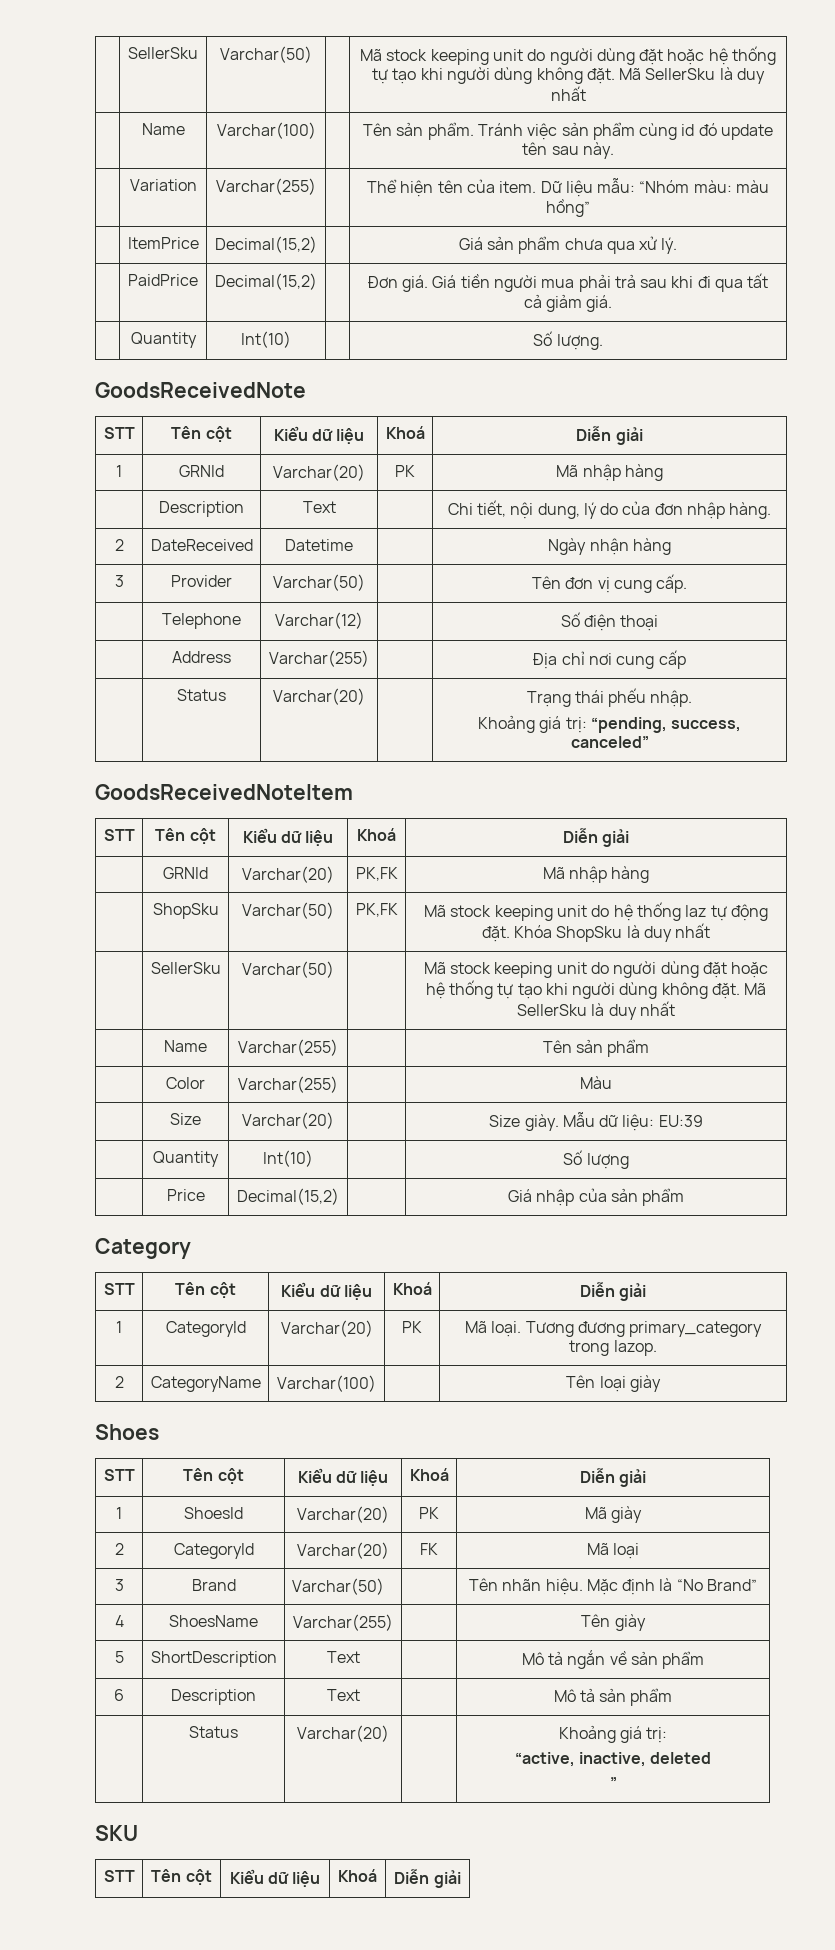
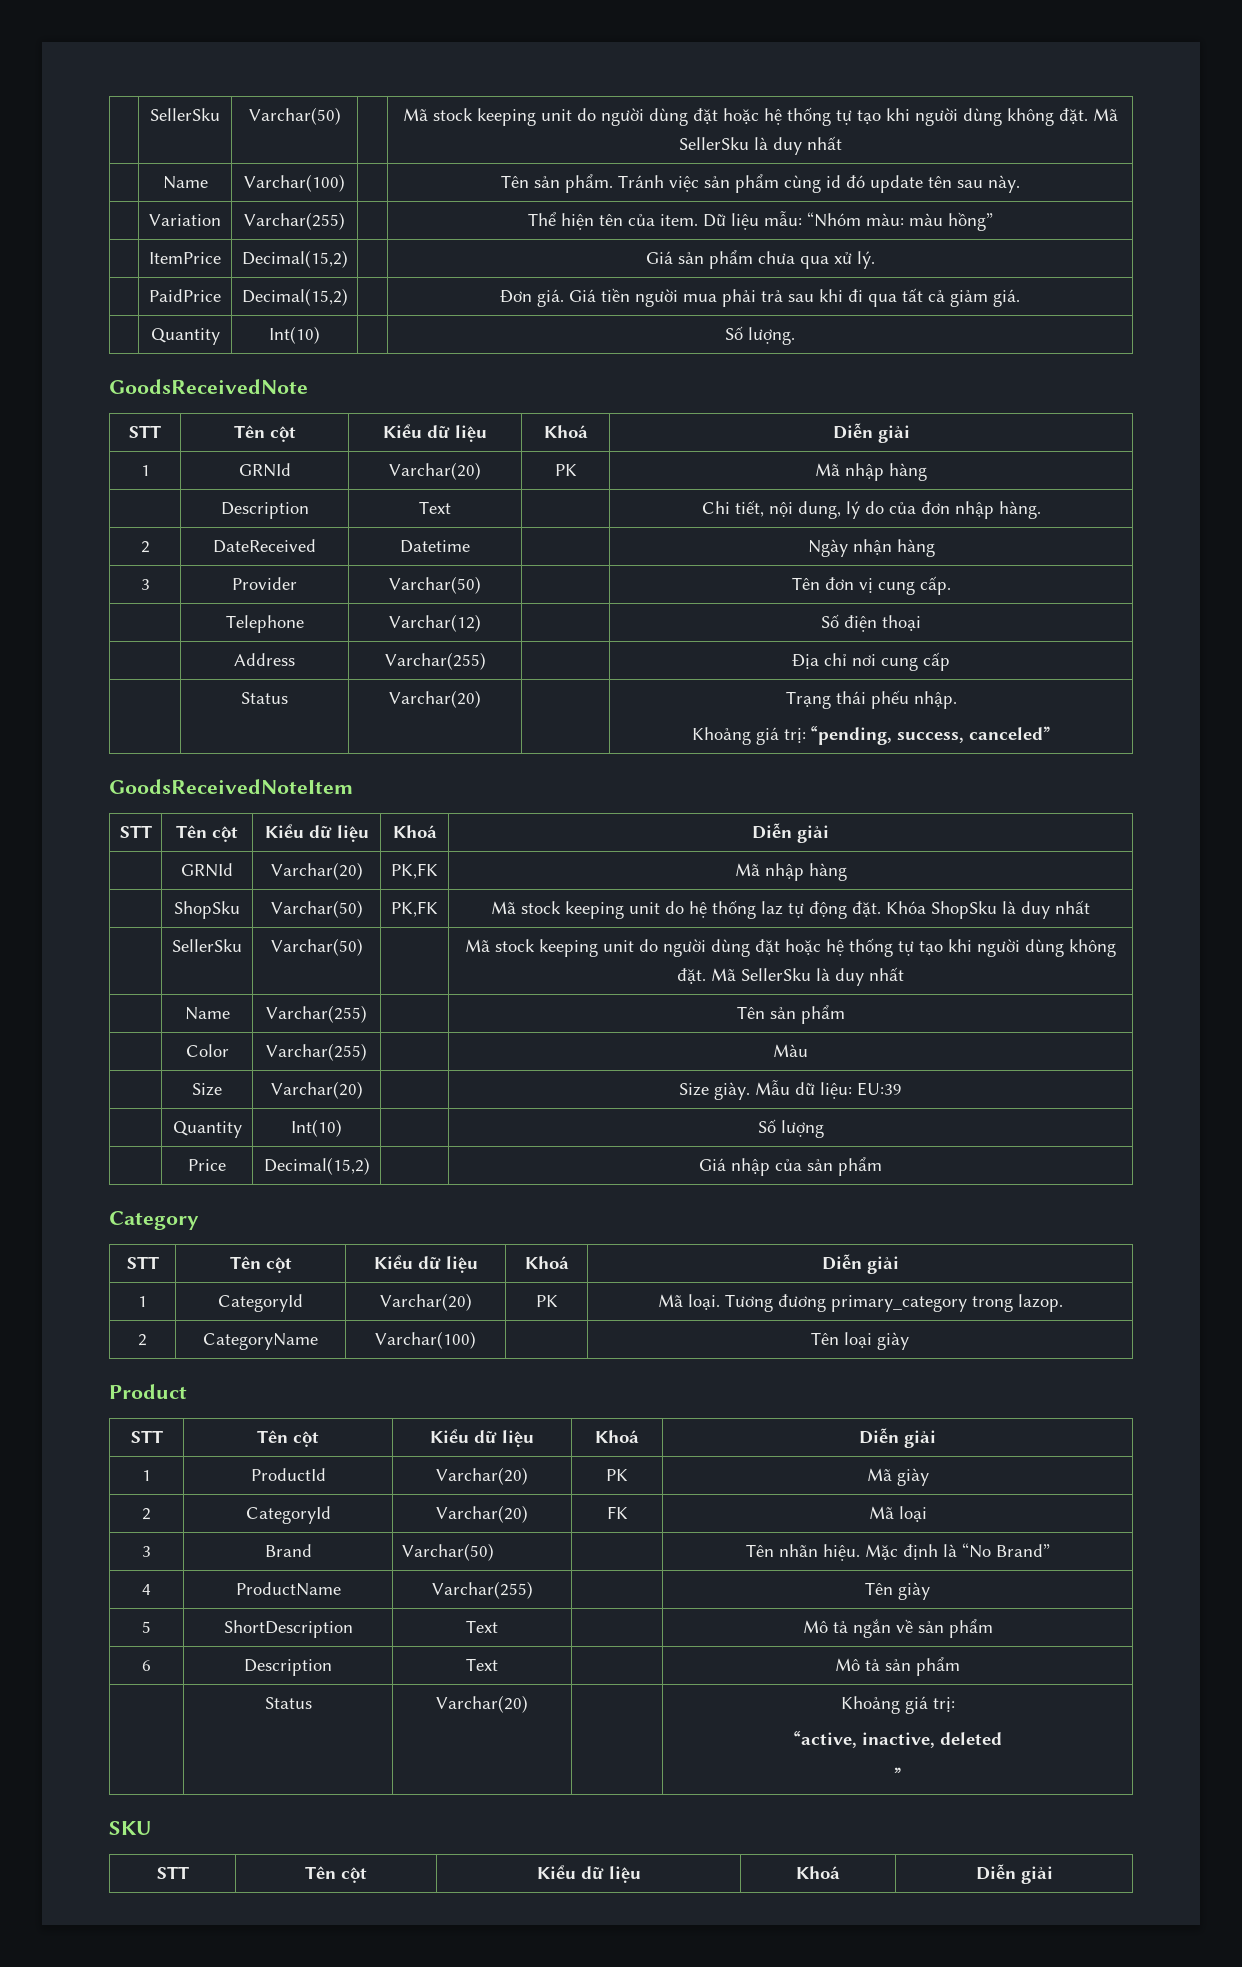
- Shoes
+ Product
- 1 | ShoesId | Varchar(20) | PK | Mã giày
+ 1 | ProductId | Varchar(20) | PK | Mã giày
- 4 | ShoesName | Varchar(255) | | Tên giày
+ 4 | ProductName | Varchar(255) | | Tên giày

